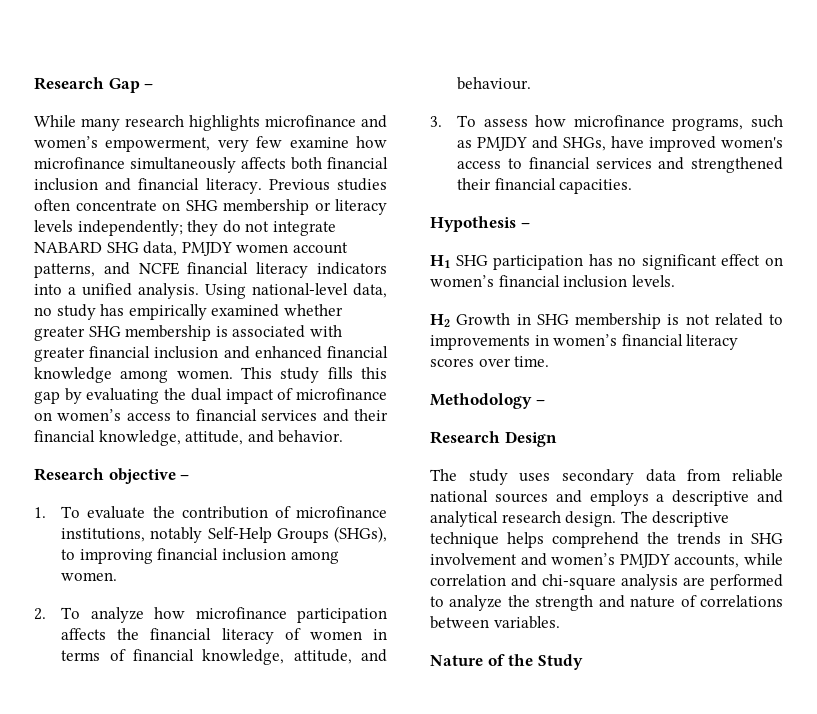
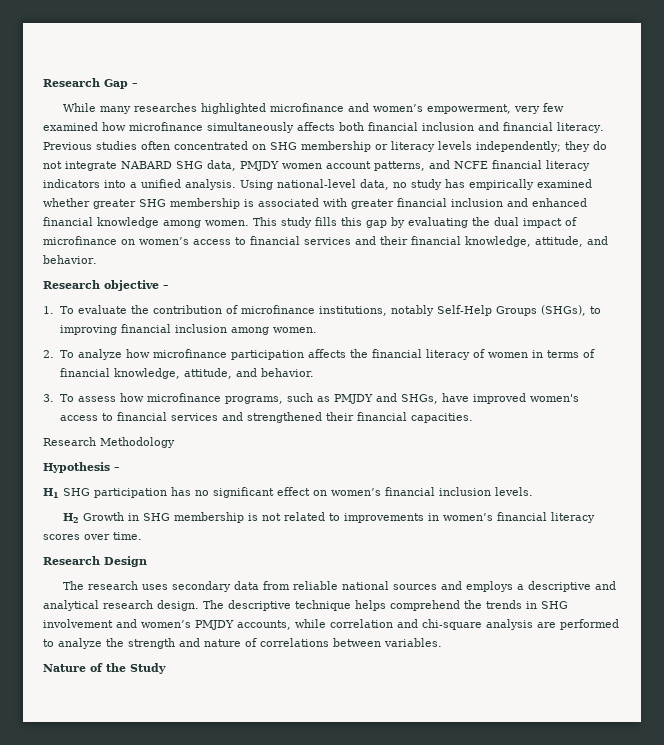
- While many research highlights microfinance and women’s empowerment, very few examine how microfinance simultaneously affects both financial inclusion and financial literacy.
+ While many researches highlighted microfinance and women’s empowerment, very few examined how microfinance simultaneously affects both financial inclusion and financial literacy.
- Previous studies often concentrate on SHG membership or literacy levels independently; they do not integrate NABARD SHG data, PMJDY women account patterns, and NCFE financial literacy indicators into a unified analysis.
+ Previous studies often concentrated on SHG membership or literacy levels independently; they do not integrate NABARD SHG data, PMJDY women account patterns, and NCFE financial literacy indicators into a unified analysis.
- 2. To analyze how microfinance participation affects the financial literacy of women in terms of financial knowledge, attitude, and behaviour.
+ 2. To analyze how microfinance participation affects the financial literacy of women in terms of financial knowledge, attitude, and behavior.
+ Research Methodology
- Methodology –
- The study uses secondary data from reliable national sources and employs a descriptive and analytical research design.
+ The research uses secondary data from reliable national sources and employs a descriptive and analytical research design.

